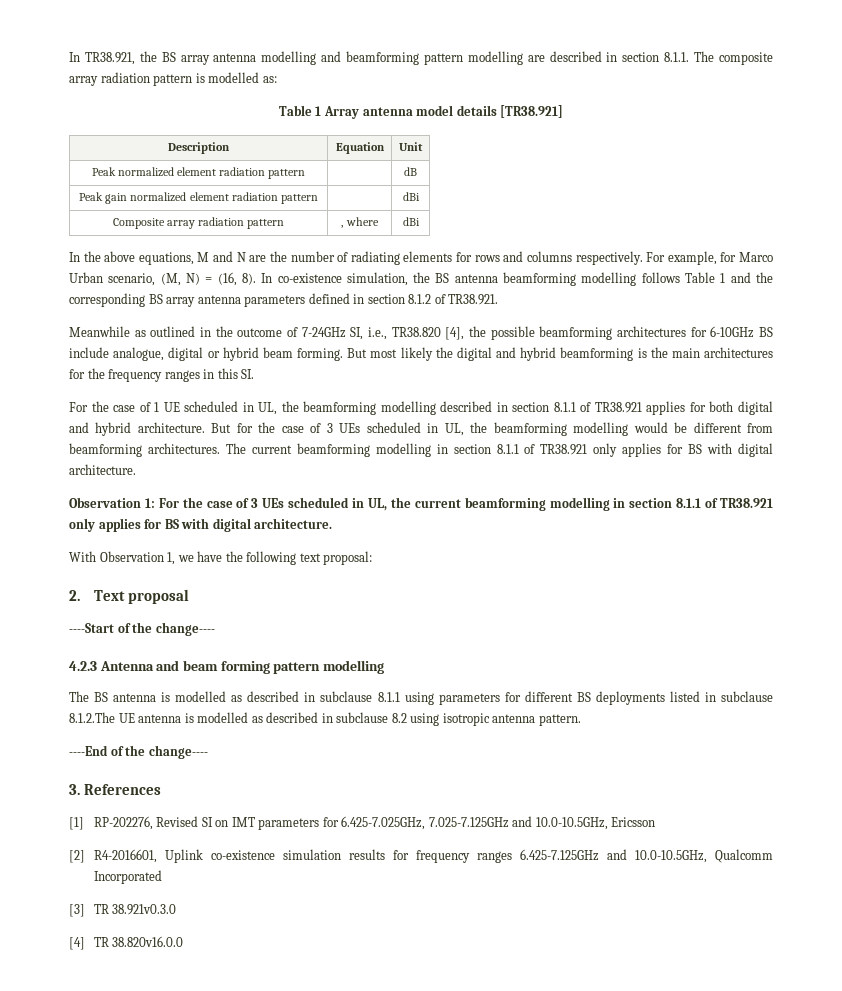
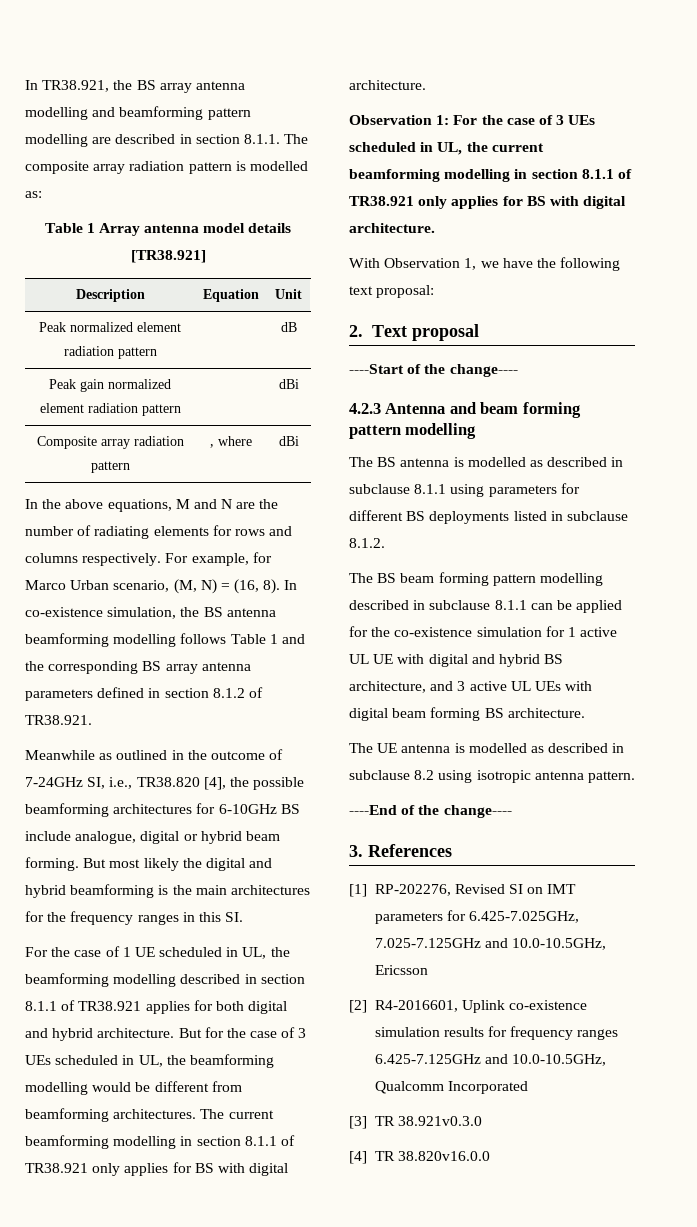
- The BS antenna is modelled as described in subclause 8.1.1 using parameters for different BS deployments listed in subclause 8.1.2.The UE antenna is modelled as described in subclause 8.2 using isotropic antenna pattern.
+ The BS antenna is modelled as described in subclause 8.1.1 using parameters for different BS deployments listed in subclause 8.1.2.
+ The BS beam forming pattern modelling described in subclause 8.1.1 can be applied for the co-existence simulation for 1 active UL UE with digital and hybrid BS architecture, and 3 active UL UEs with digital beam forming BS architecture.
+ The UE antenna is modelled as described in subclause 8.2 using isotropic antenna pattern.

